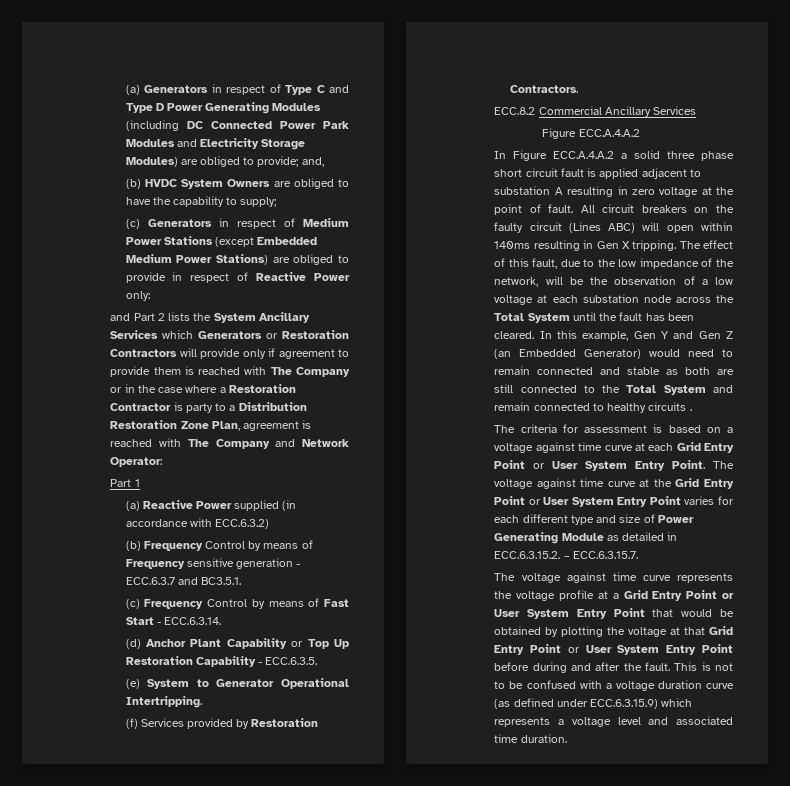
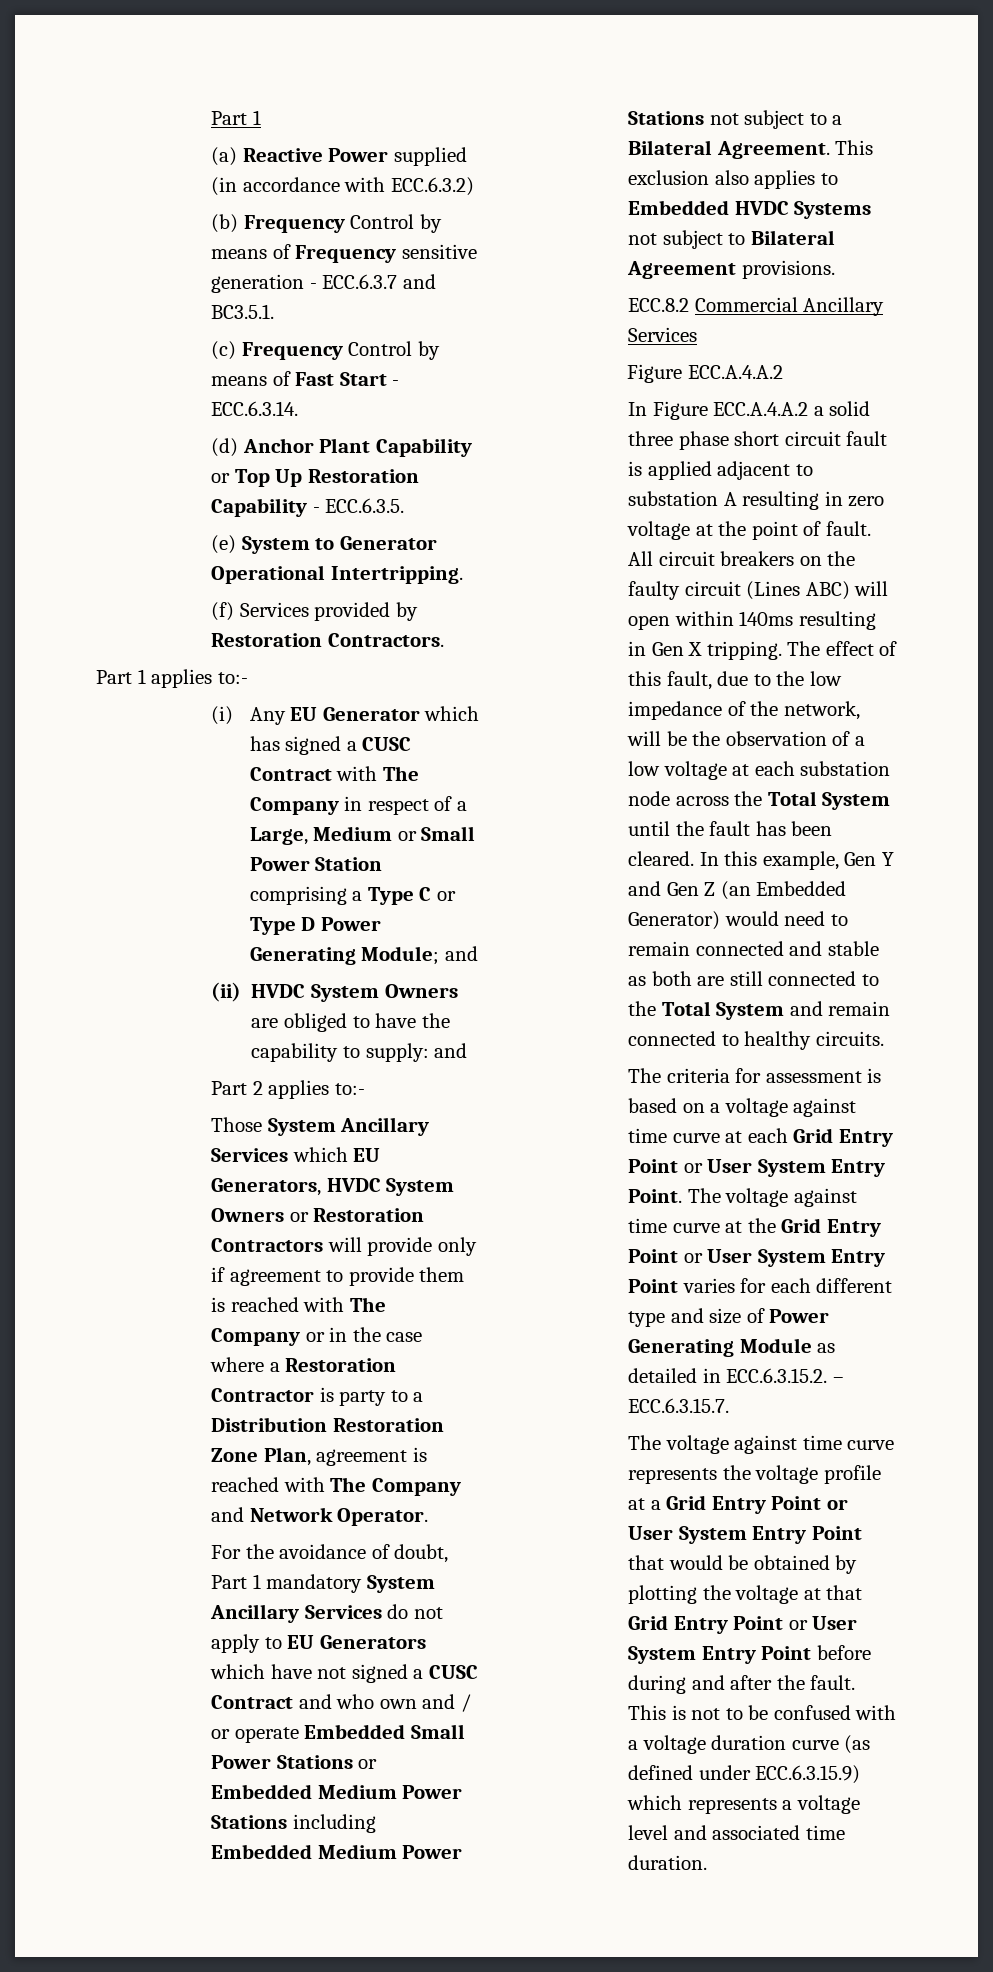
- (a) Generators in respect of Type C and Type D Power Generating Modules (including DC Connected Power Park Modules and Electricity Storage Modules) are obliged to provide; and,
- (b) HVDC System Owners are obliged to have the capability to supply;
- (c) Generators in respect of Medium Power Stations (except Embedded Medium Power Stations) are obliged to provide in respect of Reactive Power only:
- and Part 2 lists the System Ancillary Services which Generators or Restoration Contractors will provide only if agreement to provide them is reached with The Company or in the case where a Restoration Contractor is party to a Distribution Restoration Zone Plan, agreement is reached with The Company and Network Operator:
+ Part 1 applies to:-
+ (i) Any EU Generator which has signed a CUSC Contract with The Company in respect of a Large, Medium or Small Power Station comprising a Type C or Type D Power Generating Module; and
+ (ii) HVDC System Owners are obliged to have the capability to supply: and
+ Part 2 applies to:-
+ Those System Ancillary Services which EU Generators, HVDC System Owners or Restoration Contractors will provide only if agreement to provide them is reached with The Company or in the case where a Restoration Contractor is party to a Distribution Restoration Zone Plan, agreement is reached with The Company and Network Operator.
+ For the avoidance of doubt, Part 1 mandatory System Ancillary Services do not apply to EU Generators which have not signed a CUSC Contract and who own and / or operate Embedded Small Power Stations or Embedded Medium Power Stations including Embedded Medium Power Stations not subject to a Bilateral Agreement. This exclusion also applies to Embedded HVDC Systems not subject to Bilateral Agreement provisions.
- In this example, Gen Y and Gen Z (an Embedded Generator) would need to remain connected and stable as both are still connected to the Total System and remain connected to healthy circuits .
+ In this example, Gen Y and Gen Z (an Embedded Generator) would need to remain connected and stable as both are still connected to the Total System and remain connected to healthy circuits.

